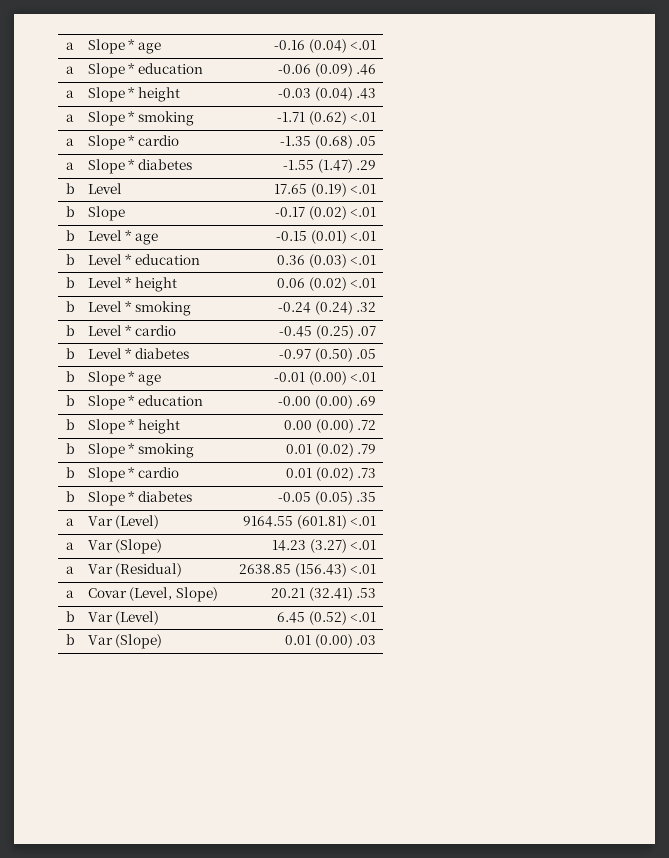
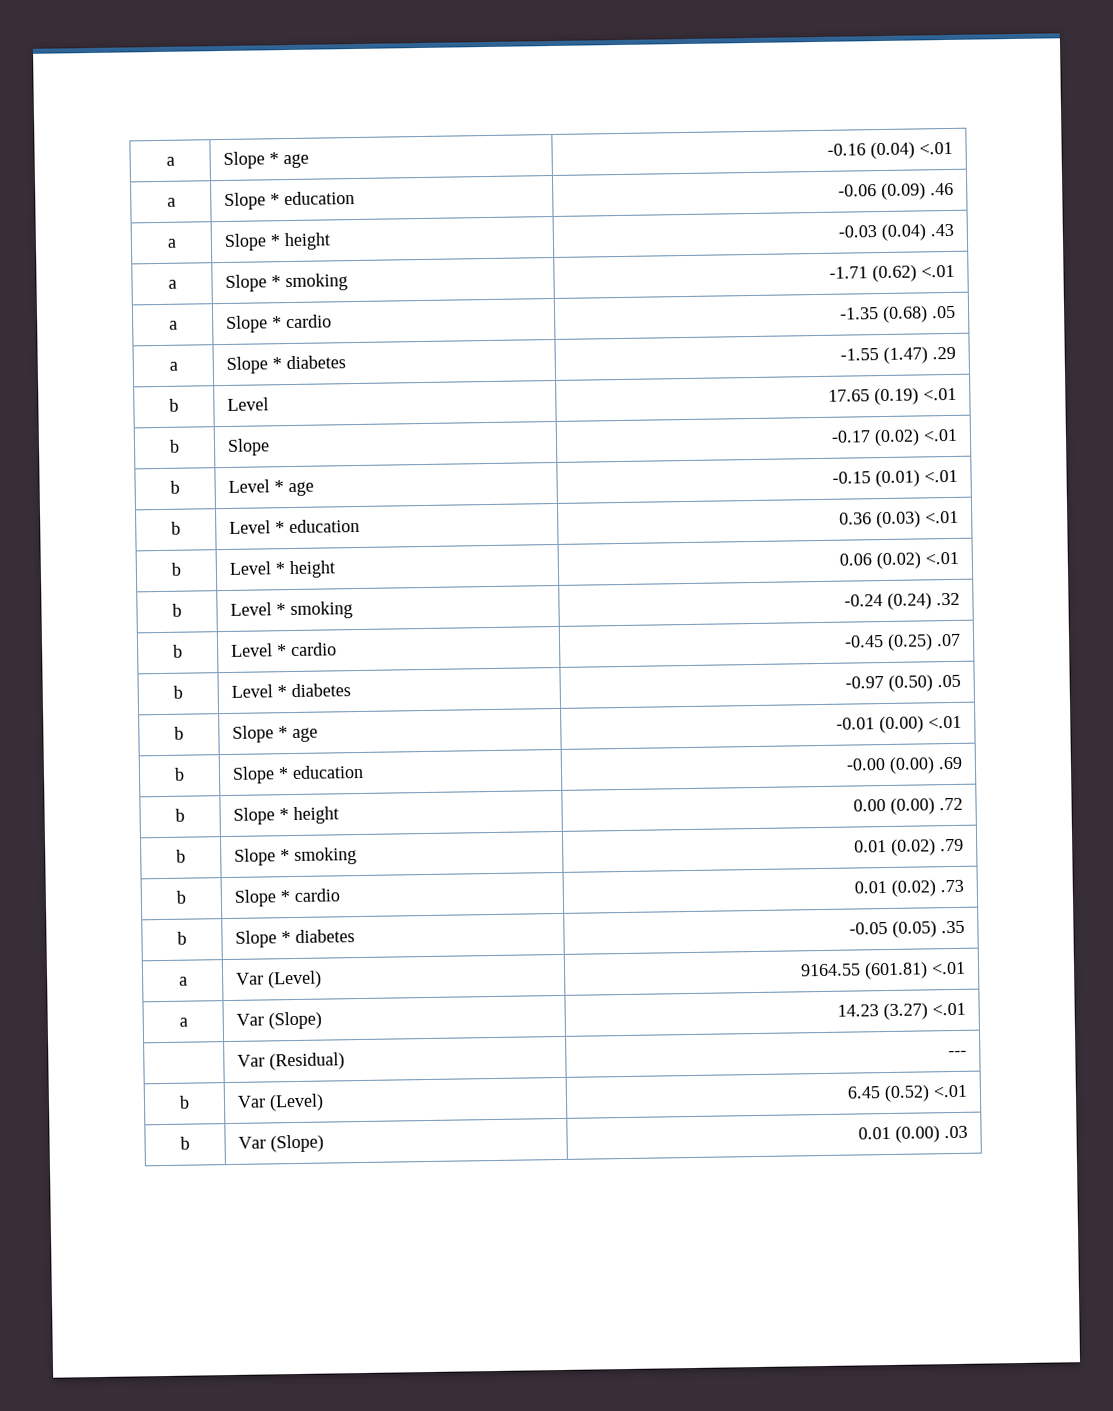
- a | Var (Residual) | 2638.85 (156.43) <.01
- a | Covar (Level, Slope) | 20.21 (32.41) .53
+ | Var (Residual) | ---

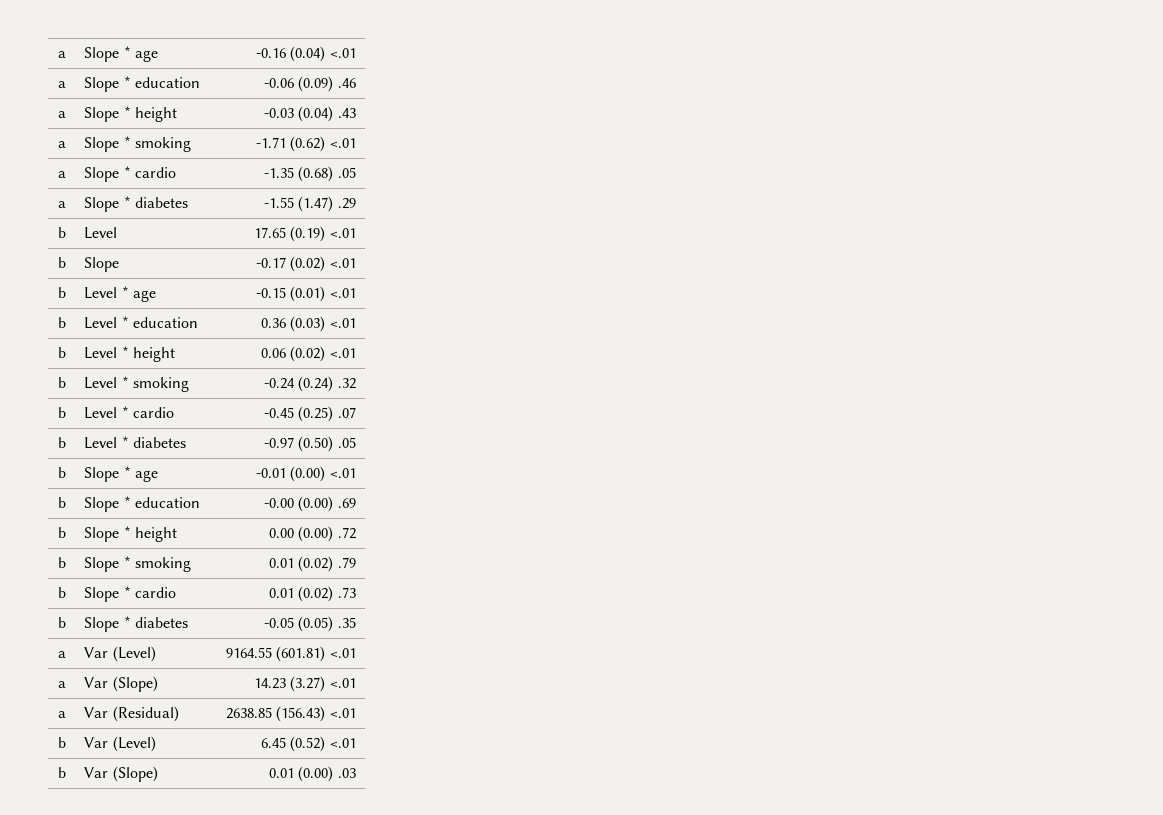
- | Var (Residual) | ---
+ a | Var (Residual) | 2638.85 (156.43) <.01

